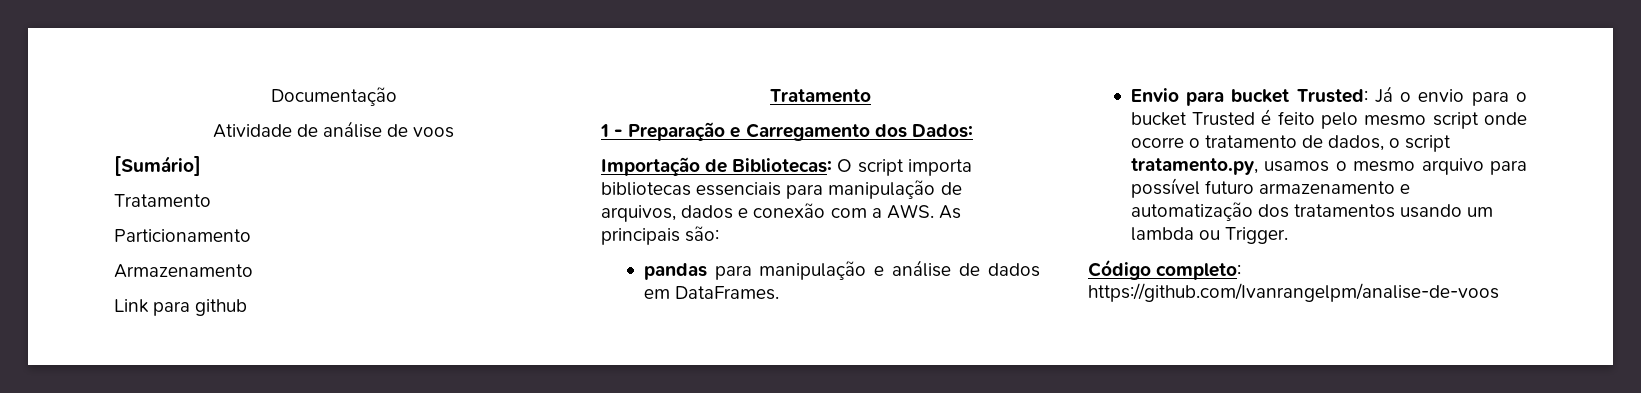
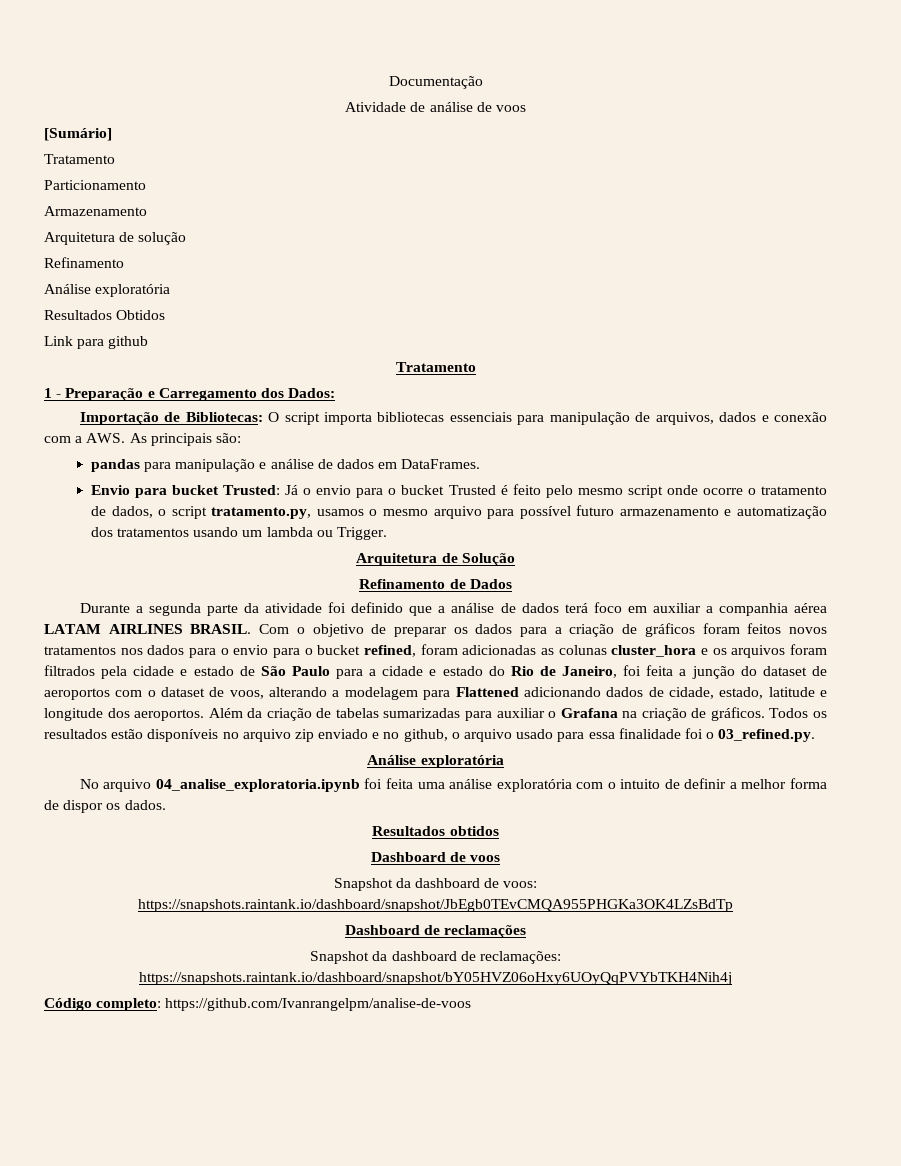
+ Arquitetura de solução
+ Refinamento
+ Análise exploratória
+ Resultados Obtidos
+ Arquitetura de Solução
+ Refinamento de Dados
+ Durante a segunda parte da atividade foi definido que a análise de dados terá foco em auxiliar a companhia aérea LATAM AIRLINES BRASIL. Com o objetivo de preparar os dados para a criação de gráficos foram feitos novos tratamentos nos dados para o envio para o bucket refined, foram adicionadas as colunas cluster_hora e os arquivos foram filtrados pela cidade e estado de São Paulo para a cidade e estado do Rio de Janeiro, foi feita a junção do dataset de aeroportos com o dataset de voos, alterando a modelagem para Flattened adicionando dados de cidade, estado, latitude e longitude dos aeroportos. Além da criação de tabelas sumarizadas para auxiliar o Grafana na criação de gráficos. Todos os resultados estão disponíveis no arquivo zip enviado e no github, o arquivo usado para essa finalidade foi o 03_refined.py.
+ Análise exploratória
+ No arquivo 04_analise_exploratoria.ipynb foi feita uma análise exploratória com o intuito de definir a melhor forma de dispor os dados.
+ Resultados obtidos
+ Dashboard de voos
+ Snapshot da dashboard de voos: https://snapshots.raintank.io/dashboard/snapshot/JbEgb0TEvCMQA955PHGKa3OK4LZsBdTp
+ Dashboard de reclamações
+ Snapshot da dashboard de reclamações: https://snapshots.raintank.io/dashboard/snapshot/bY05HVZ06oHxy6UOyQqPVYbTKH4Nih4j

